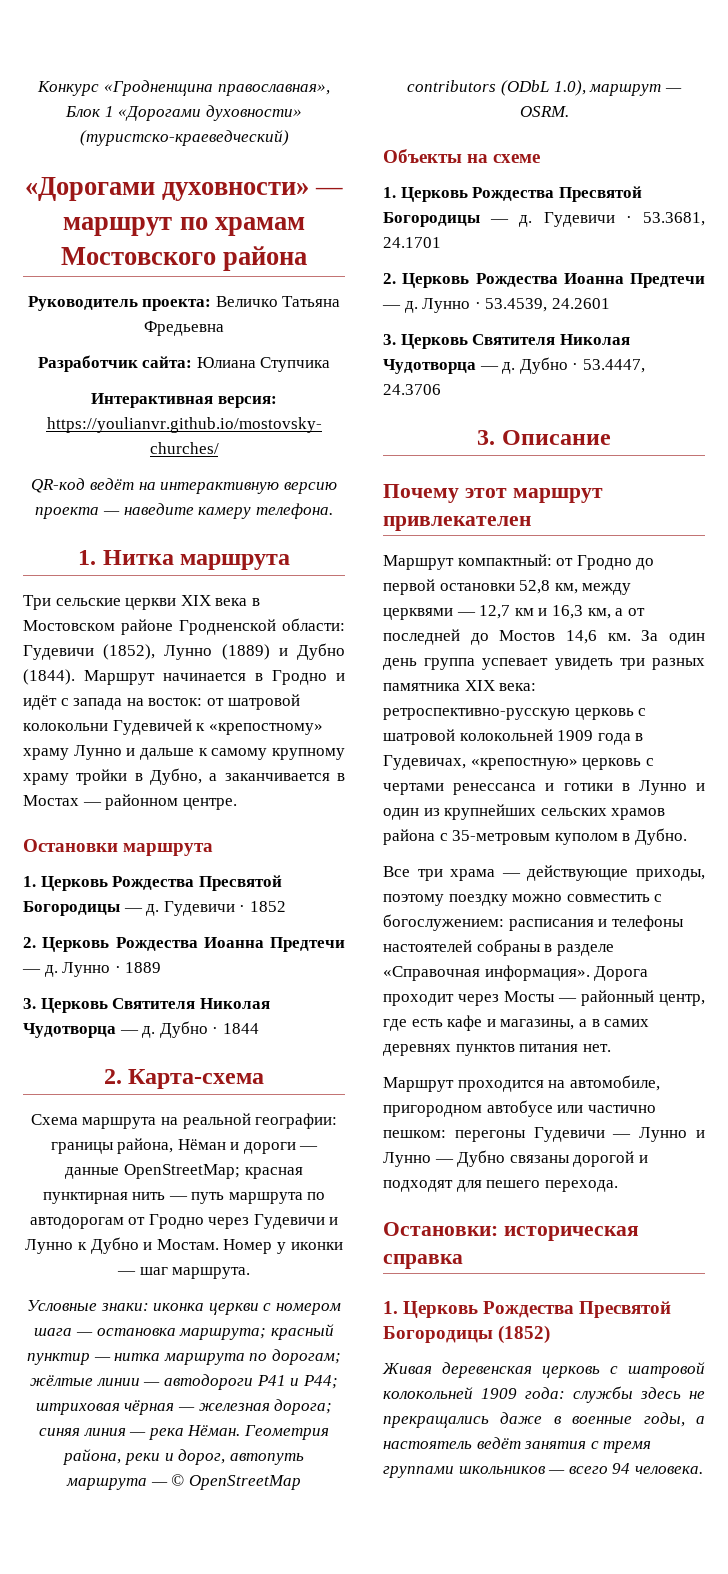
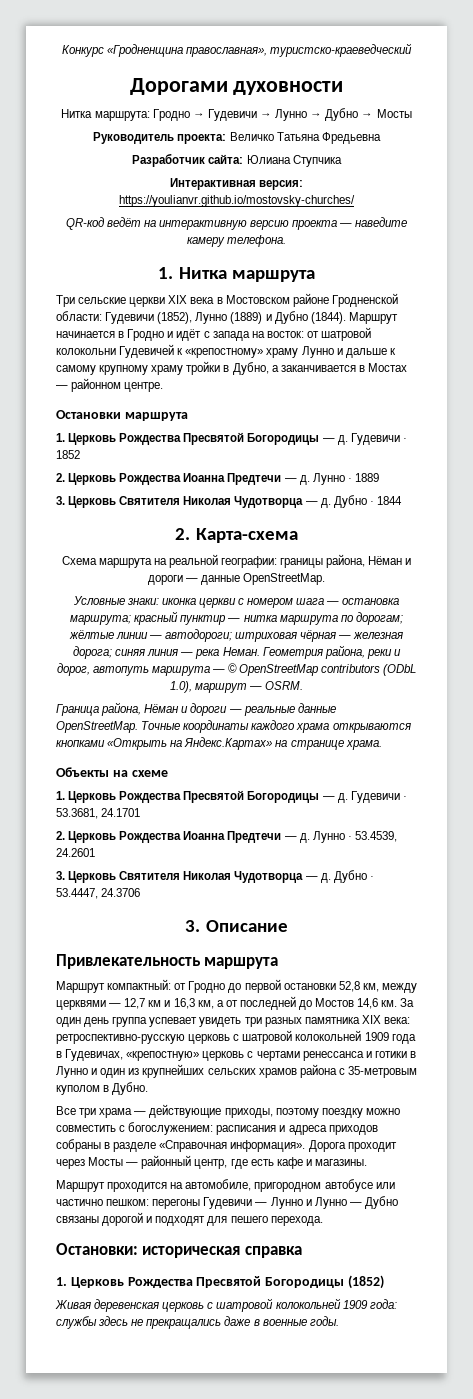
- Конкурс «Гродненщина православная», Блок 1 «Дорогами духовности» (туристско-краеведческий)
- «Дорогами духовности» — маршрут по храмам Мостовского района
+ Конкурс «Гродненщина православная», туристско-краеведческий
+ Дорогами духовности
+ Нитка маршрута: Гродно → Гудевичи → Лунно → Дубно → Мосты
- Схема маршрута на реальной географии: границы района, Нёман и дороги — данные OpenStreetMap; красная пунктирная нить — путь маршрута по автодорогам от Гродно через Гудевичи и Лунно к Дубно и Мостам. Номер у иконки — шаг маршрута.
+ Схема маршрута на реальной географии: границы района, Нёман и дороги — данные OpenStreetMap.
- Условные знаки: иконка церкви с номером шага — остановка маршрута; красный пунктир — нитка маршрута по дорогам; жёлтые линии — автодороги Р41 и Р44; штриховая чёрная — железная дорога; синяя линия — река Нёман.
+ Условные знаки: иконка церкви с номером шага — остановка маршрута; красный пунктир — нитка маршрута по дорогам; жёлтые линии — автодороги; штриховая чёрная — железная дорога; синяя линия — река Неман.
+ Граница района, Нёман и дороги — реальные данные OpenStreetMap. Точные координаты каждого храма открываются кнопками «Открыть на Яндекс.Картах» на странице храма.
- Почему этот маршрут привлекателен
+ Привлекательность маршрута
- Все три храма — действующие приходы, поэтому поездку можно совместить с богослужением: расписания и телефоны настоятелей собраны в разделе «Справочная информация».
+ Все три храма — действующие приходы, поэтому поездку можно совместить с богослужением: расписания и адреса приходов собраны в разделе «Справочная информация».
- Дорога проходит через Мосты — районный центр, где есть кафе и магазины, а в самих деревнях пунктов питания нет.
+ Дорога проходит через Мосты — районный центр, где есть кафе и магазины.
- Живая деревенская церковь с шатровой колокольней 1909 года: службы здесь не прекращались даже в военные годы, а настоятель ведёт занятия с тремя группами школьников — всего 94 человека.
+ Живая деревенская церковь с шатровой колокольней 1909 года: службы здесь не прекращались даже в военные годы.

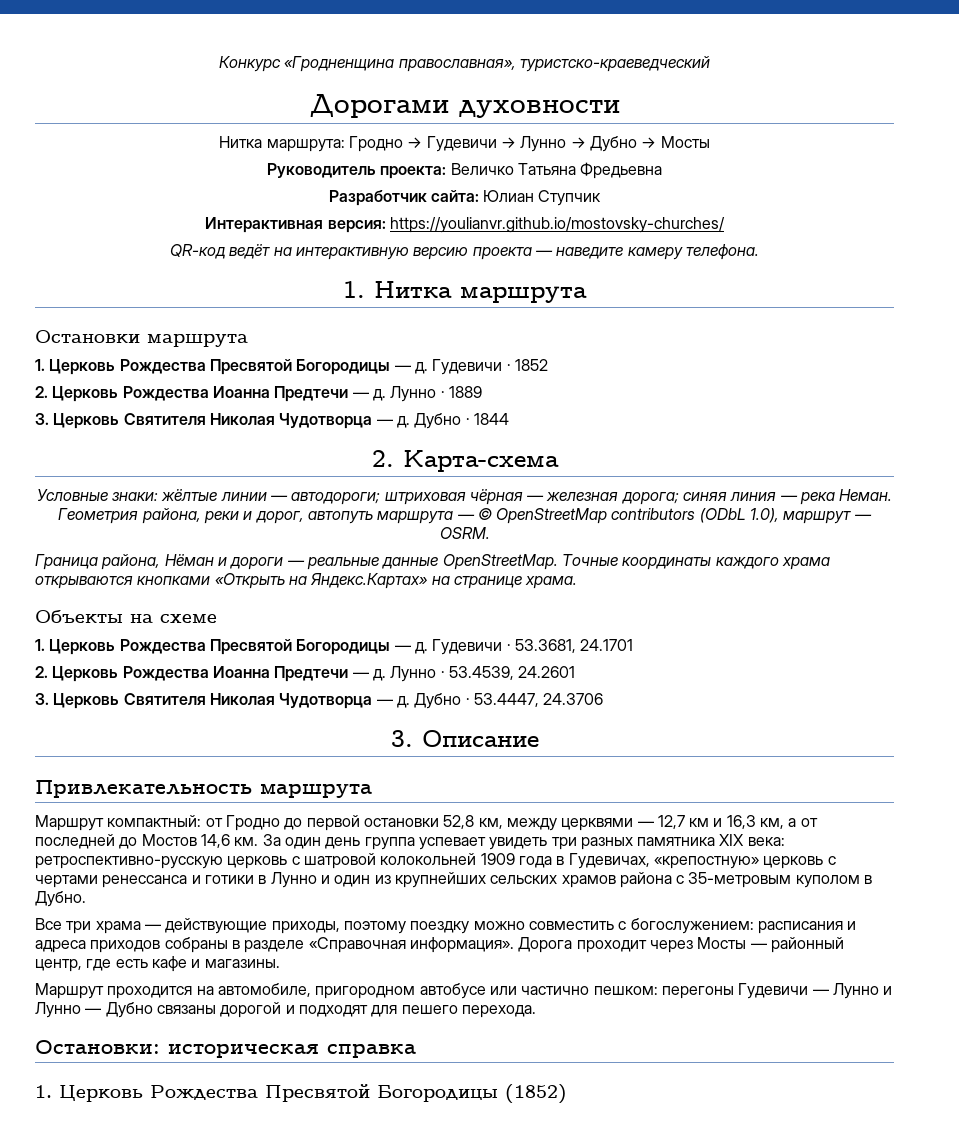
- Разработчик сайта: Юлиана Ступчика
+ Разработчик сайта: Юлиан Ступчик
- Три сельские церкви XIX века в Мостовском районе Гродненской области: Гудевичи (1852), Лунно (1889) и Дубно (1844). Маршрут начинается в Гродно и идёт с запада на восток: от шатровой колокольни Гудевичей к «крепостному» храму Лунно и дальше к самому крупному храму тройки в Дубно, а заканчивается в Мостах — районном центре.
- Схема маршрута на реальной географии: границы района, Нёман и дороги — данные OpenStreetMap.
- Условные знаки: иконка церкви с номером шага — остановка маршрута; красный пунктир — нитка маршрута по дорогам; жёлтые линии — автодороги; штриховая чёрная — железная дорога; синяя линия — река Неман.
+ Условные знаки: жёлтые линии — автодороги; штриховая чёрная — железная дорога; синяя линия — река Неман.
- Живая деревенская церковь с шатровой колокольней 1909 года: службы здесь не прекращались даже в военные годы.

